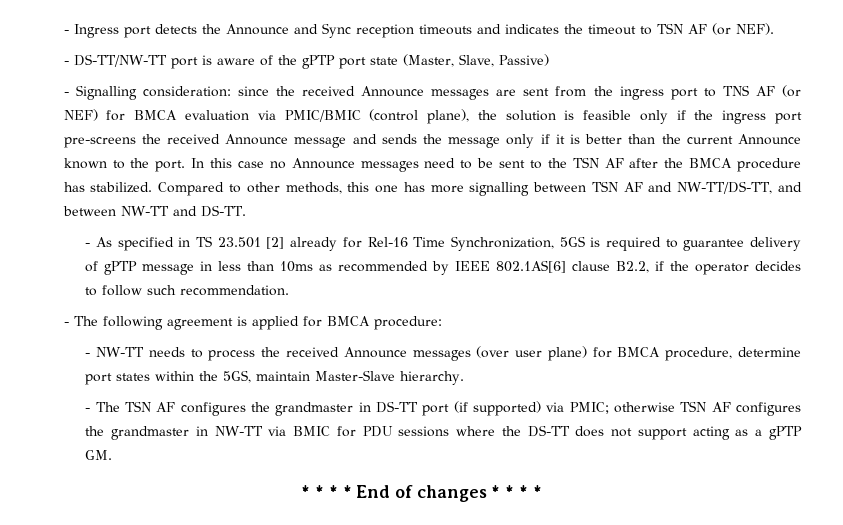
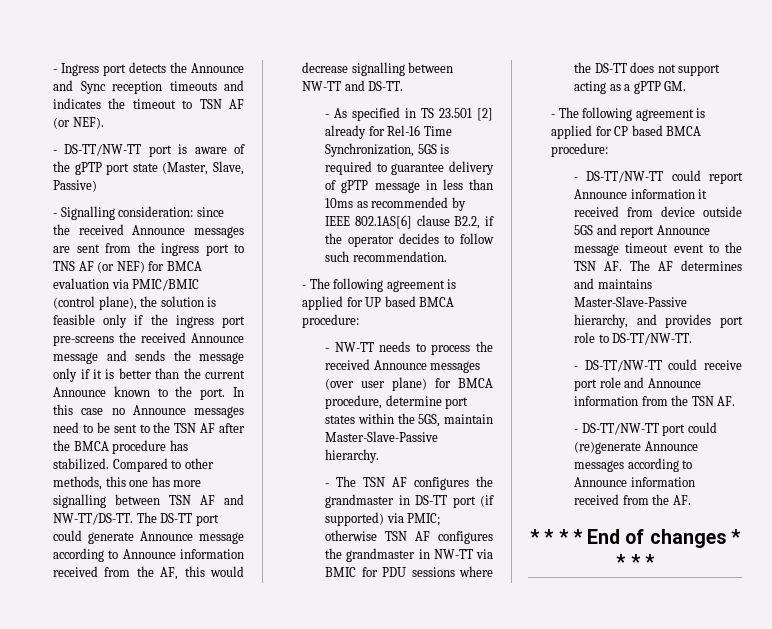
- Compared to other methods, this one has more signalling between TSN AF and NW-TT/DS-TT, and between NW-TT and DS-TT.
+ Compared to other methods, this one has more signalling between TSN AF and NW-TT/DS-TT. The DS-TT port could generate Announce message according to Announce information received from the AF, this would decrease signalling between NW-TT and DS-TT.
- - The following agreement is applied for BMCA procedure:
+ - The following agreement is applied for UP based BMCA procedure:
- - NW-TT needs to process the received Announce messages (over user plane) for BMCA procedure, determine port states within the 5GS, maintain Master-Slave hierarchy.
+ - NW-TT needs to process the received Announce messages (over user plane) for BMCA procedure, determine port states within the 5GS, maintain Master-Slave-Passive hierarchy.
+ - The following agreement is applied for CP based BMCA procedure:
+ - DS-TT/NW-TT could report Announce information it received from device outside 5GS and report Announce message timeout event to the TSN AF. The AF determines and maintains Master-Slave-Passive hierarchy, and provides port role to DS-TT/NW-TT.
+ - DS-TT/NW-TT could receive port role and Announce information from the TSN AF.
+ - DS-TT/NW-TT port could (re)generate Announce messages according to Announce information received from the AF.

